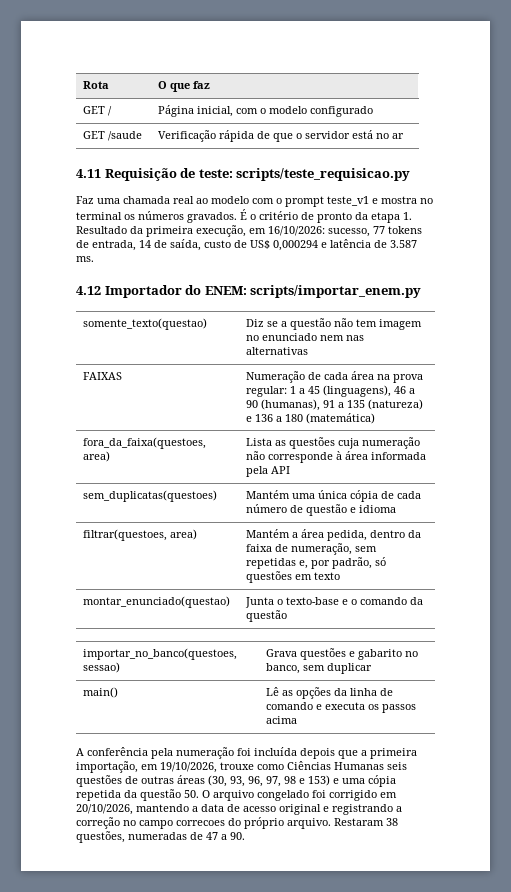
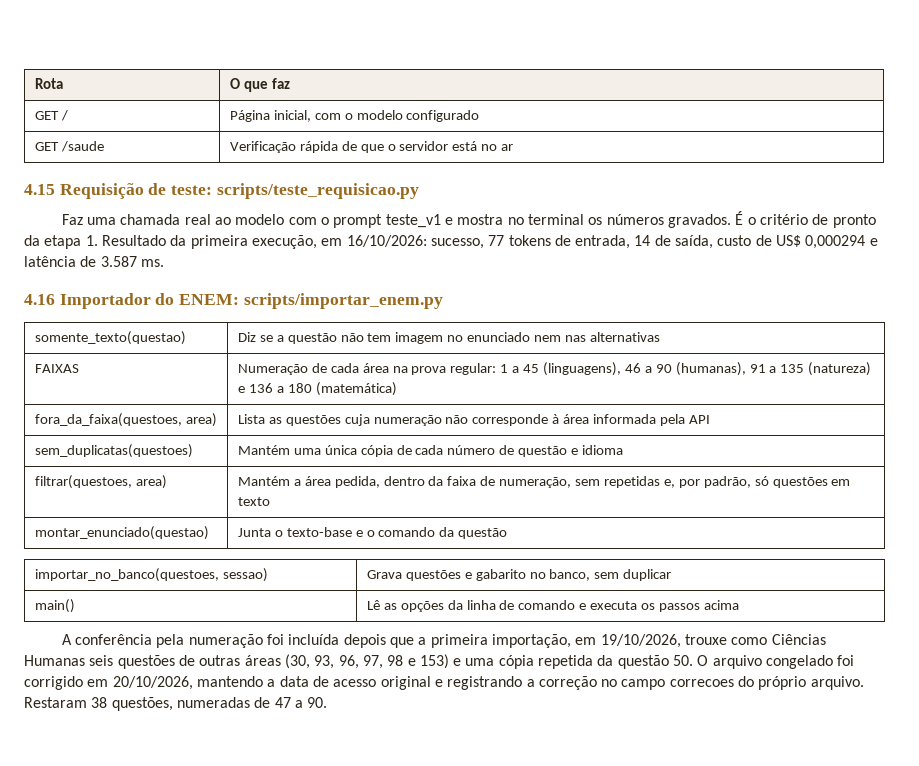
- 4.11 Requisição de teste: scripts/teste_requisicao.py
+ 4.15 Requisição de teste: scripts/teste_requisicao.py
- 4.12 Importador do ENEM: scripts/importar_enem.py
+ 4.16 Importador do ENEM: scripts/importar_enem.py

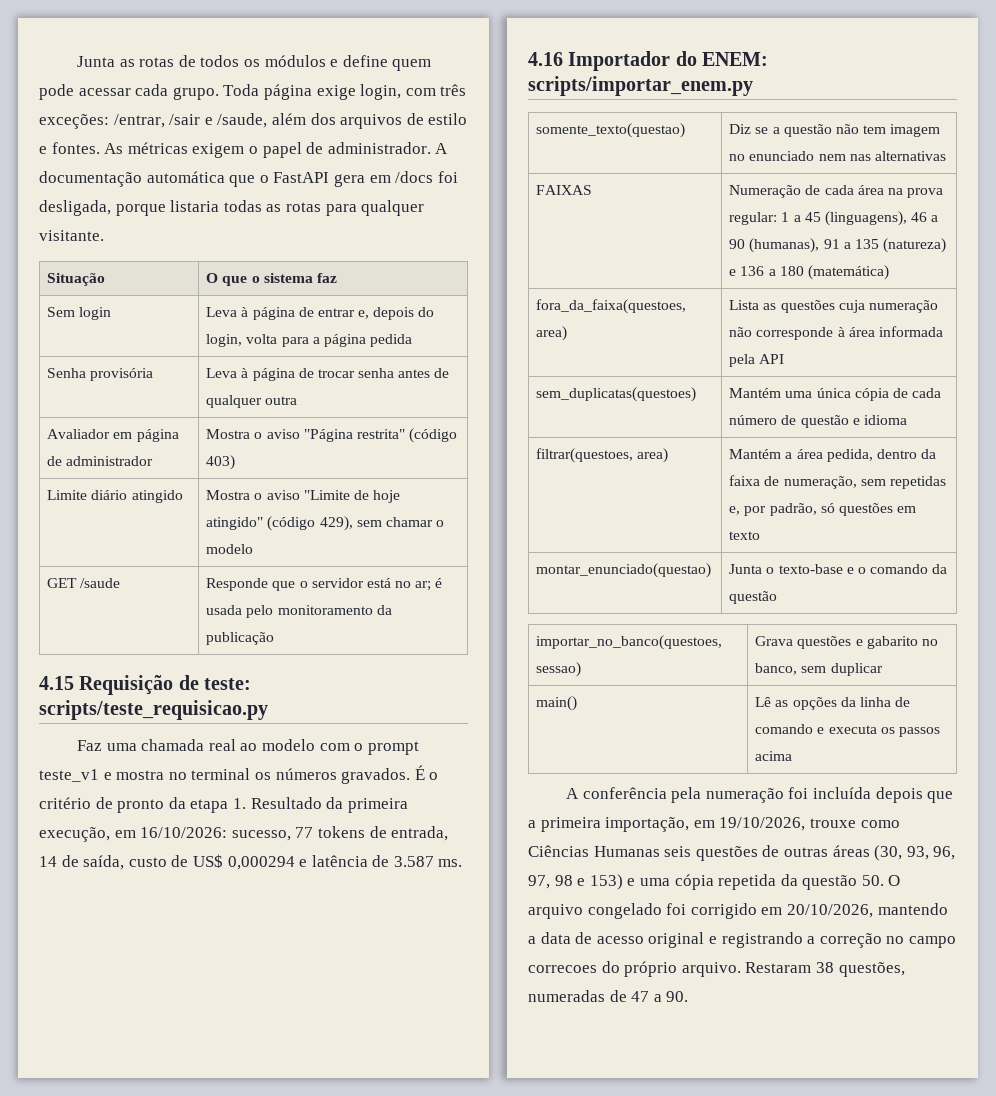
- Rota | O que faz
+ Junta as rotas de todos os módulos e define quem pode acessar cada grupo. Toda página exige login, com três exceções: /entrar, /sair e /saude, além dos arquivos de estilo e fontes. As métricas exigem o papel de administrador. A documentação automática que o FastAPI gera em /docs foi desligada, porque listaria todas as rotas para qualquer visitante.
+ Situação | O que o sistema faz
- GET / | Página inicial, com o modelo configurado
+ Sem login | Leva à página de entrar e, depois do login, volta para a página pedida
+ Senha provisória | Leva à página de trocar senha antes de qualquer outra
+ Avaliador em página de administrador | Mostra o aviso "Página restrita" (código 403)
+ Limite diário atingido | Mostra o aviso "Limite de hoje atingido" (código 429), sem chamar o modelo
- GET /saude | Verificação rápida de que o servidor está no ar
+ GET /saude | Responde que o servidor está no ar; é usada pelo monitoramento da publicação

